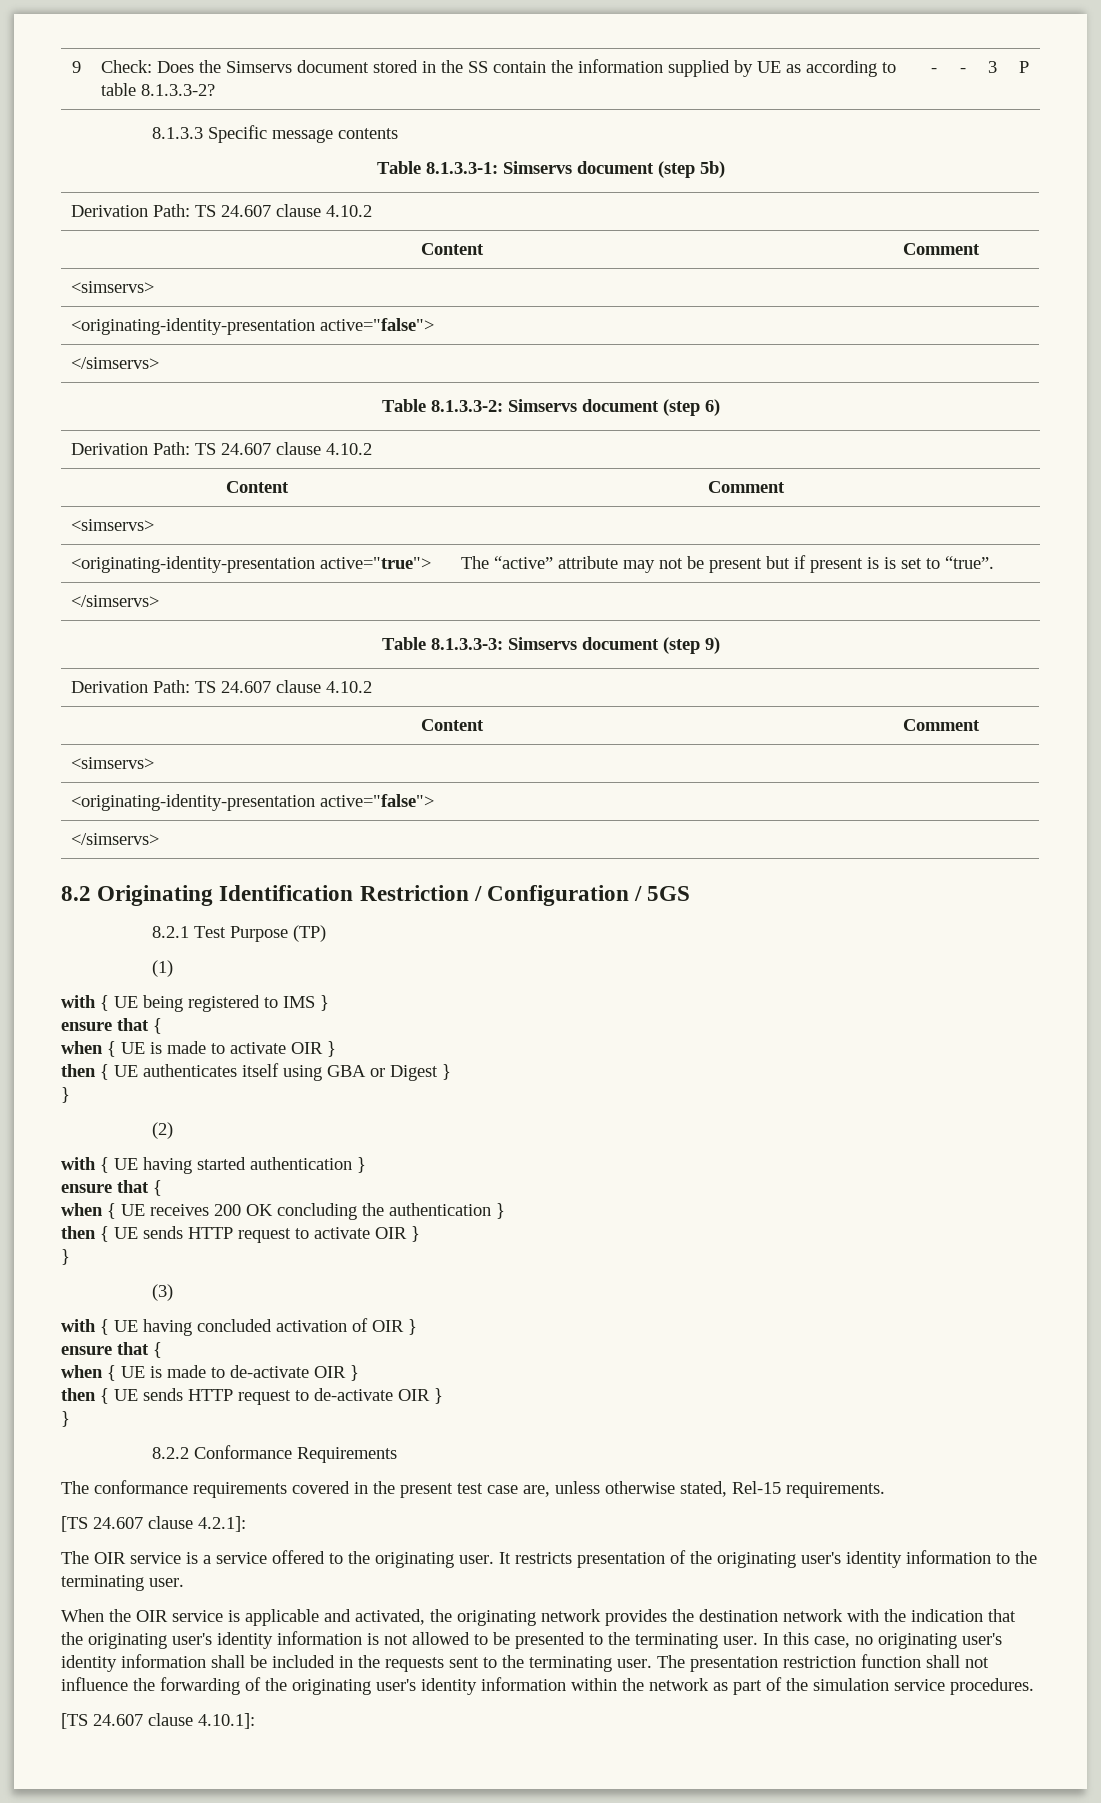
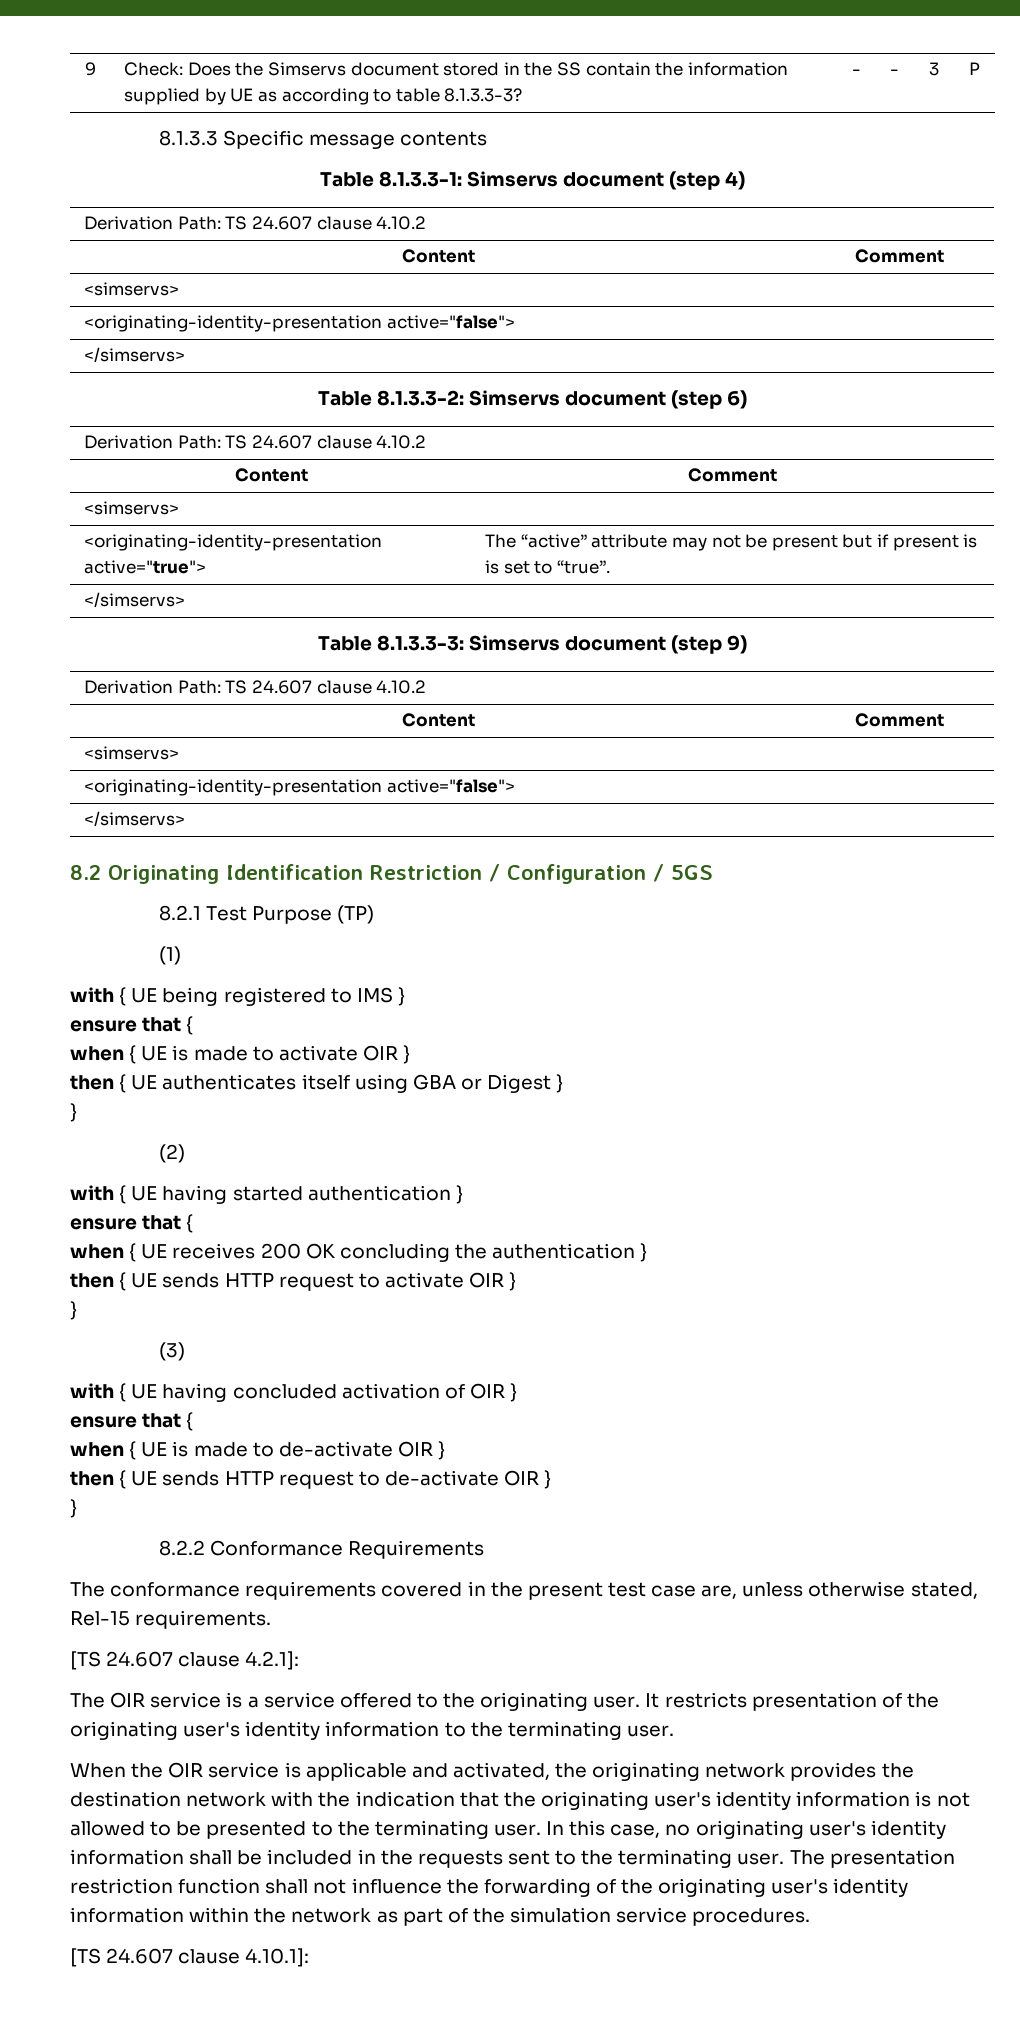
- 9 | Check: Does the Simservs document stored in the SS contain the information supplied by UE as according to table 8.1.3.3-2? | - | - | 3 | P
+ 9 | Check: Does the Simservs document stored in the SS contain the information supplied by UE as according to table 8.1.3.3-3? | - | - | 3 | P
- Table 8.1.3.3-1: Simservs document (step 5b)
+ Table 8.1.3.3-1: Simservs document (step 4)

